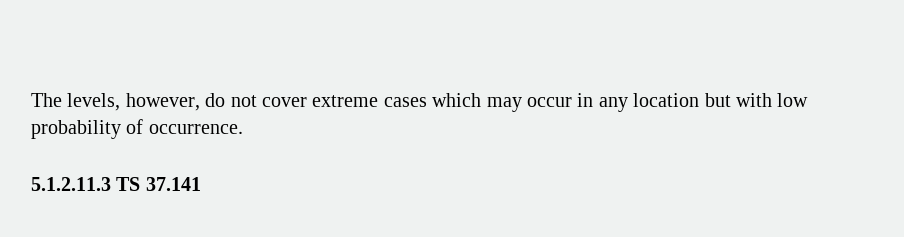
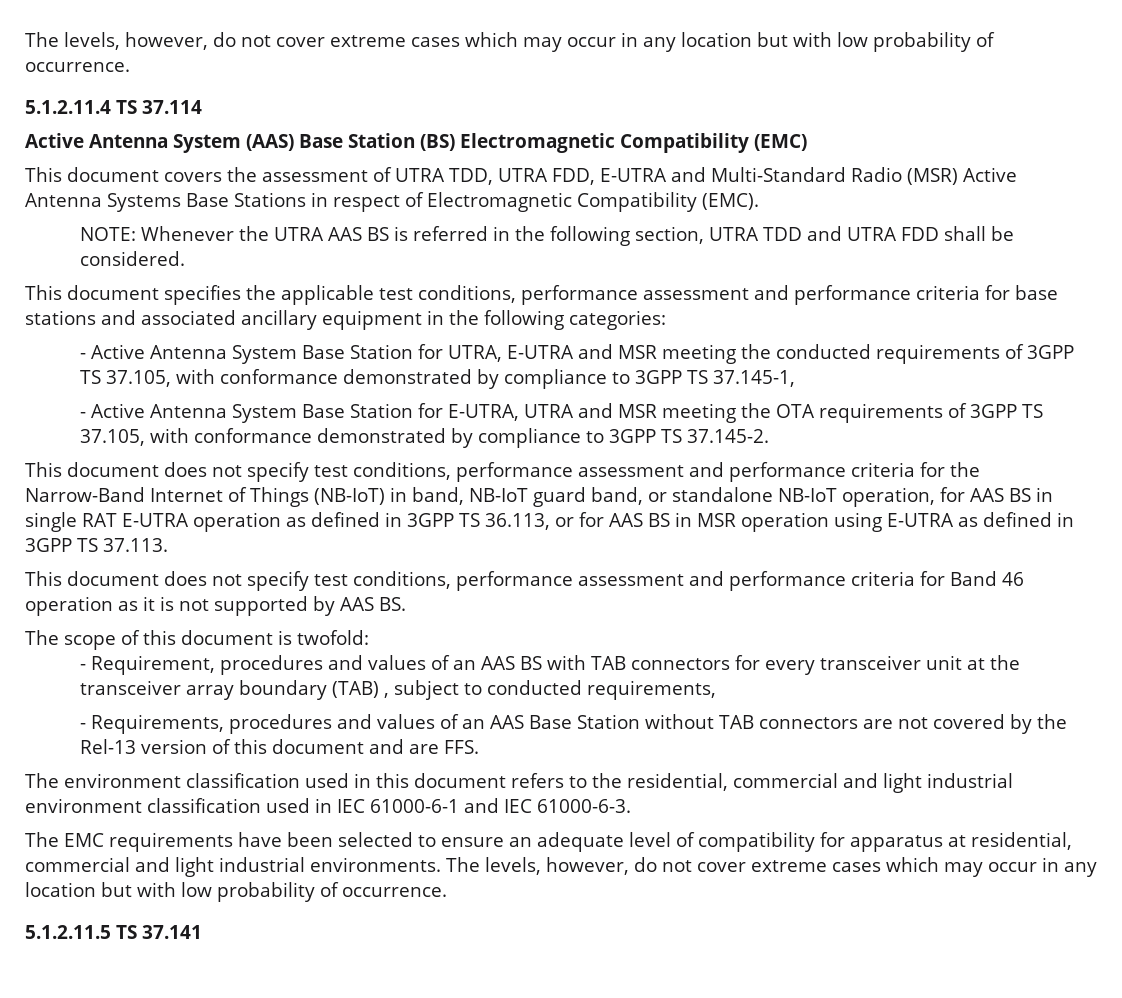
- 5.1.2.11.3 TS 37.141
+ 5.1.2.11.4 TS 37.114
+ Active Antenna System (AAS) Base Station (BS) Electromagnetic Compatibility (EMC)
+ This document covers the assessment of UTRA TDD, UTRA FDD, E-UTRA and Multi-Standard Radio (MSR) Active Antenna Systems Base Stations in respect of Electromagnetic Compatibility (EMC).
+ NOTE: Whenever the UTRA AAS BS is referred in the following section, UTRA TDD and UTRA FDD shall be considered.
+ This document specifies the applicable test conditions, performance assessment and performance criteria for base stations and associated ancillary equipment in the following categories:
+ - Active Antenna System Base Station for UTRA, E-UTRA and MSR meeting the conducted requirements of 3GPP TS 37.105, with conformance demonstrated by compliance to 3GPP TS 37.145-1,
+ - Active Antenna System Base Station for E-UTRA, UTRA and MSR meeting the OTA requirements of 3GPP TS 37.105, with conformance demonstrated by compliance to 3GPP TS 37.145-2.
+ This document does not specify test conditions, performance assessment and performance criteria for the Narrow-Band Internet of Things (NB-IoT) in band, NB-IoT guard band, or standalone NB-IoT operation, for AAS BS in single RAT E-UTRA operation as defined in 3GPP TS 36.113, or for AAS BS in MSR operation using E-UTRA as defined in 3GPP TS 37.113.
+ This document does not specify test conditions, performance assessment and performance criteria for Band 46 operation as it is not supported by AAS BS.
+ The scope of this document is twofold:
+ - Requirement, procedures and values of an AAS BS with TAB connectors for every transceiver unit at the transceiver array boundary (TAB) , subject to conducted requirements,
+ - Requirements, procedures and values of an AAS Base Station without TAB connectors are not covered by the Rel-13 version of this document and are FFS.
+ The environment classification used in this document refers to the residential, commercial and light industrial environment classification used in IEC 61000-6-1 and IEC 61000-6-3.
+ The EMC requirements have been selected to ensure an adequate level of compatibility for apparatus at residential, commercial and light industrial environments. The levels, however, do not cover extreme cases which may occur in any location but with low probability of occurrence.
+ 5.1.2.11.5 TS 37.141

